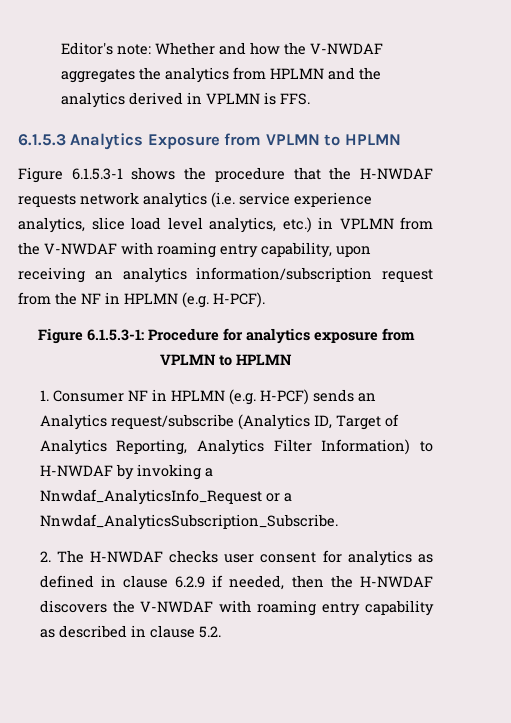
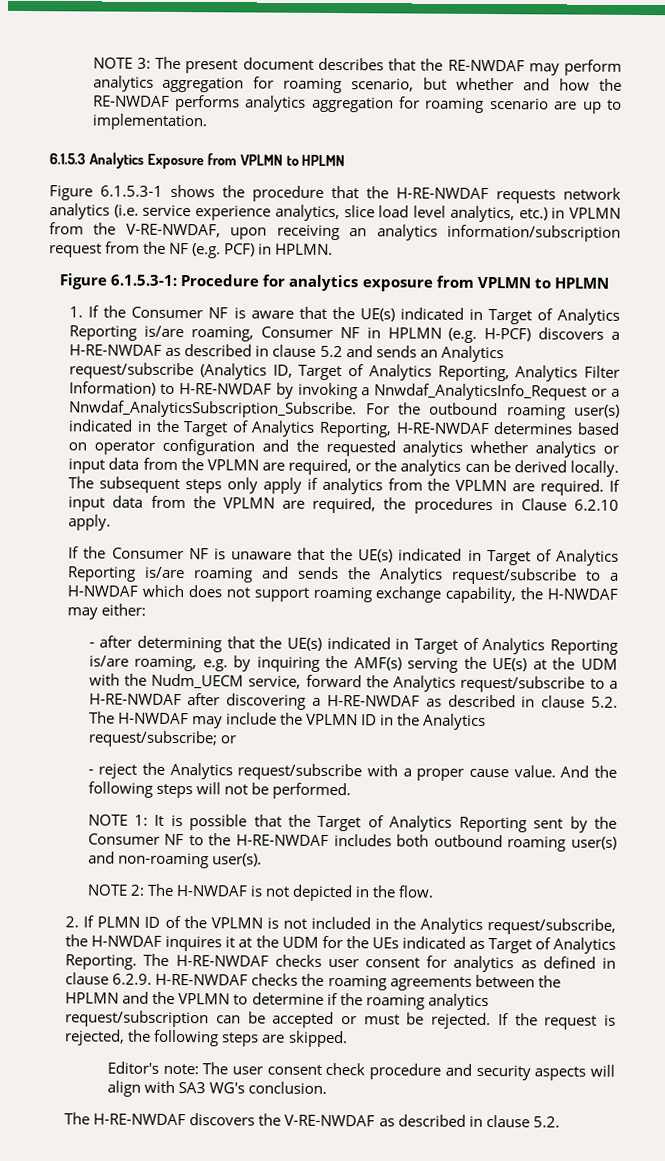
- Editor's note: Whether and how the V-NWDAF aggregates the analytics from HPLMN and the analytics derived in VPLMN is FFS.
+ NOTE 3: The present document describes that the RE-NWDAF may perform analytics aggregation for roaming scenario, but whether and how the RE-NWDAF performs analytics aggregation for roaming scenario are up to implementation.
- Figure 6.1.5.3-1 shows the procedure that the H-NWDAF requests network analytics (i.e. service experience analytics, slice load level analytics, etc.) in VPLMN from the V-NWDAF with roaming entry capability, upon receiving an analytics information/subscription request from the NF in HPLMN (e.g. H-PCF).
+ Figure 6.1.5.3-1 shows the procedure that the H-RE-NWDAF requests network analytics (i.e. service experience analytics, slice load level analytics, etc.) in VPLMN from the V-RE-NWDAF, upon receiving an analytics information/subscription request from the NF (e.g. PCF) in HPLMN.
- 1. Consumer NF in HPLMN (e.g. H-PCF) sends an Analytics request/subscribe (Analytics ID, Target of Analytics Reporting, Analytics Filter Information) to H-NWDAF by invoking a Nnwdaf_AnalyticsInfo_Request or a Nnwdaf_AnalyticsSubscription_Subscribe.
- 2. The H-NWDAF checks user consent for analytics as defined in clause 6.2.9 if needed, then the H-NWDAF discovers the V-NWDAF with roaming entry capability as described in clause 5.2.
+ 1. If the Consumer NF is aware that the UE(s) indicated in Target of Analytics Reporting is/are roaming, Consumer NF in HPLMN (e.g. H-PCF) discovers a H-RE-NWDAF as described in clause 5.2 and sends an Analytics request/subscribe (Analytics ID, Target of Analytics Reporting, Analytics Filter Information) to H-RE-NWDAF by invoking a Nnwdaf_AnalyticsInfo_Request or a Nnwdaf_AnalyticsSubscription_Subscribe. For the outbound roaming user(s) indicated in the Target of Analytics Reporting, H-RE-NWDAF determines based on operator configuration and the requested analytics whether analytics or input data from the VPLMN are required, or the analytics can be derived locally. The subsequent steps only apply if analytics from the VPLMN are required. If input data from the VPLMN are required, the procedures in Clause 6.2.10 apply.
+ If the Consumer NF is unaware that the UE(s) indicated in Target of Analytics Reporting is/are roaming and sends the Analytics request/subscribe to a H-NWDAF which does not support roaming exchange capability, the H-NWDAF may either:
+ - after determining that the UE(s) indicated in Target of Analytics Reporting is/are roaming, e.g. by inquiring the AMF(s) serving the UE(s) at the UDM with the Nudm_UECM service, forward the Analytics request/subscribe to a H-RE-NWDAF after discovering a H-RE-NWDAF as described in clause 5.2. The H-NWDAF may include the VPLMN ID in the Analytics request/subscribe; or
+ - reject the Analytics request/subscribe with a proper cause value. And the following steps will not be performed.
+ NOTE 1: It is possible that the Target of Analytics Reporting sent by the Consumer NF to the H-RE-NWDAF includes both outbound roaming user(s) and non-roaming user(s).
+ NOTE 2: The H-NWDAF is not depicted in the flow.
+ 2. If PLMN ID of the VPLMN is not included in the Analytics request/subscribe, the H-NWDAF inquires it at the UDM for the UEs indicated as Target of Analytics Reporting. The H-RE-NWDAF checks user consent for analytics as defined in clause 6.2.9. H-RE-NWDAF checks the roaming agreements between the HPLMN and the VPLMN to determine if the roaming analytics request/subscription can be accepted or must be rejected. If the request is rejected, the following steps are skipped.
+ Editor's note: The user consent check procedure and security aspects will align with SA3 WG's conclusion.
+ The H-RE-NWDAF discovers the V-RE-NWDAF as described in clause 5.2.

